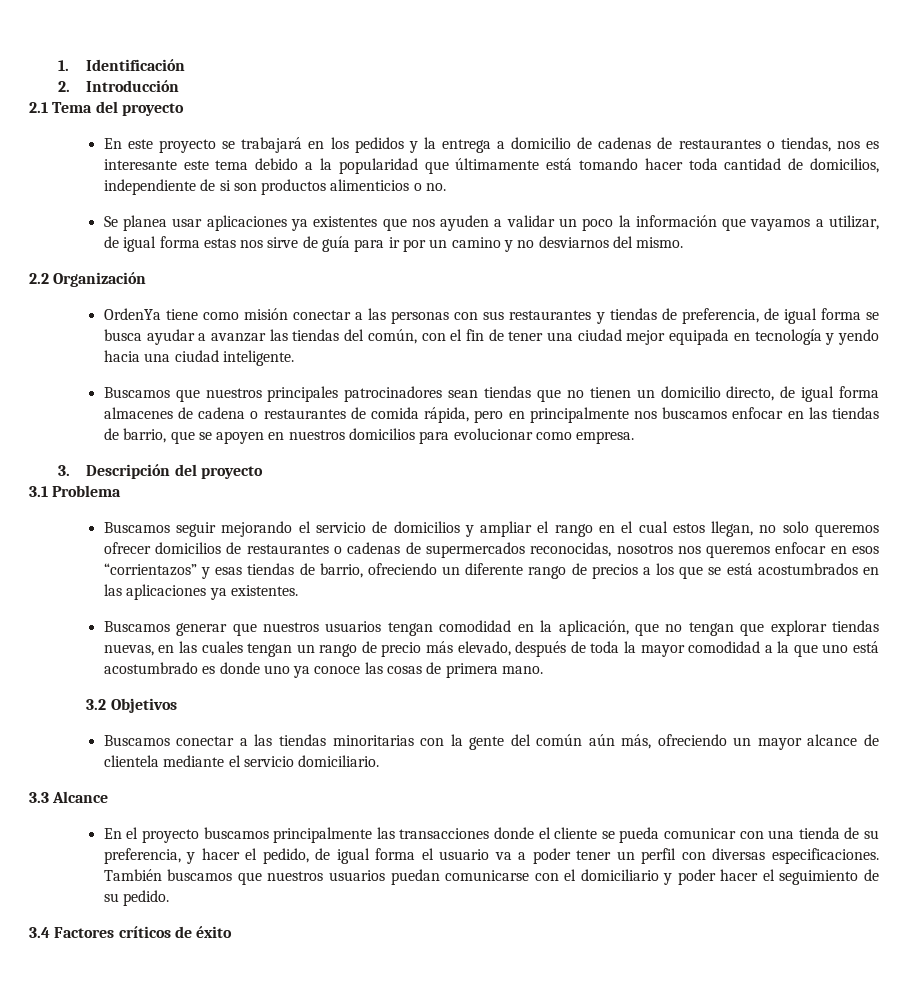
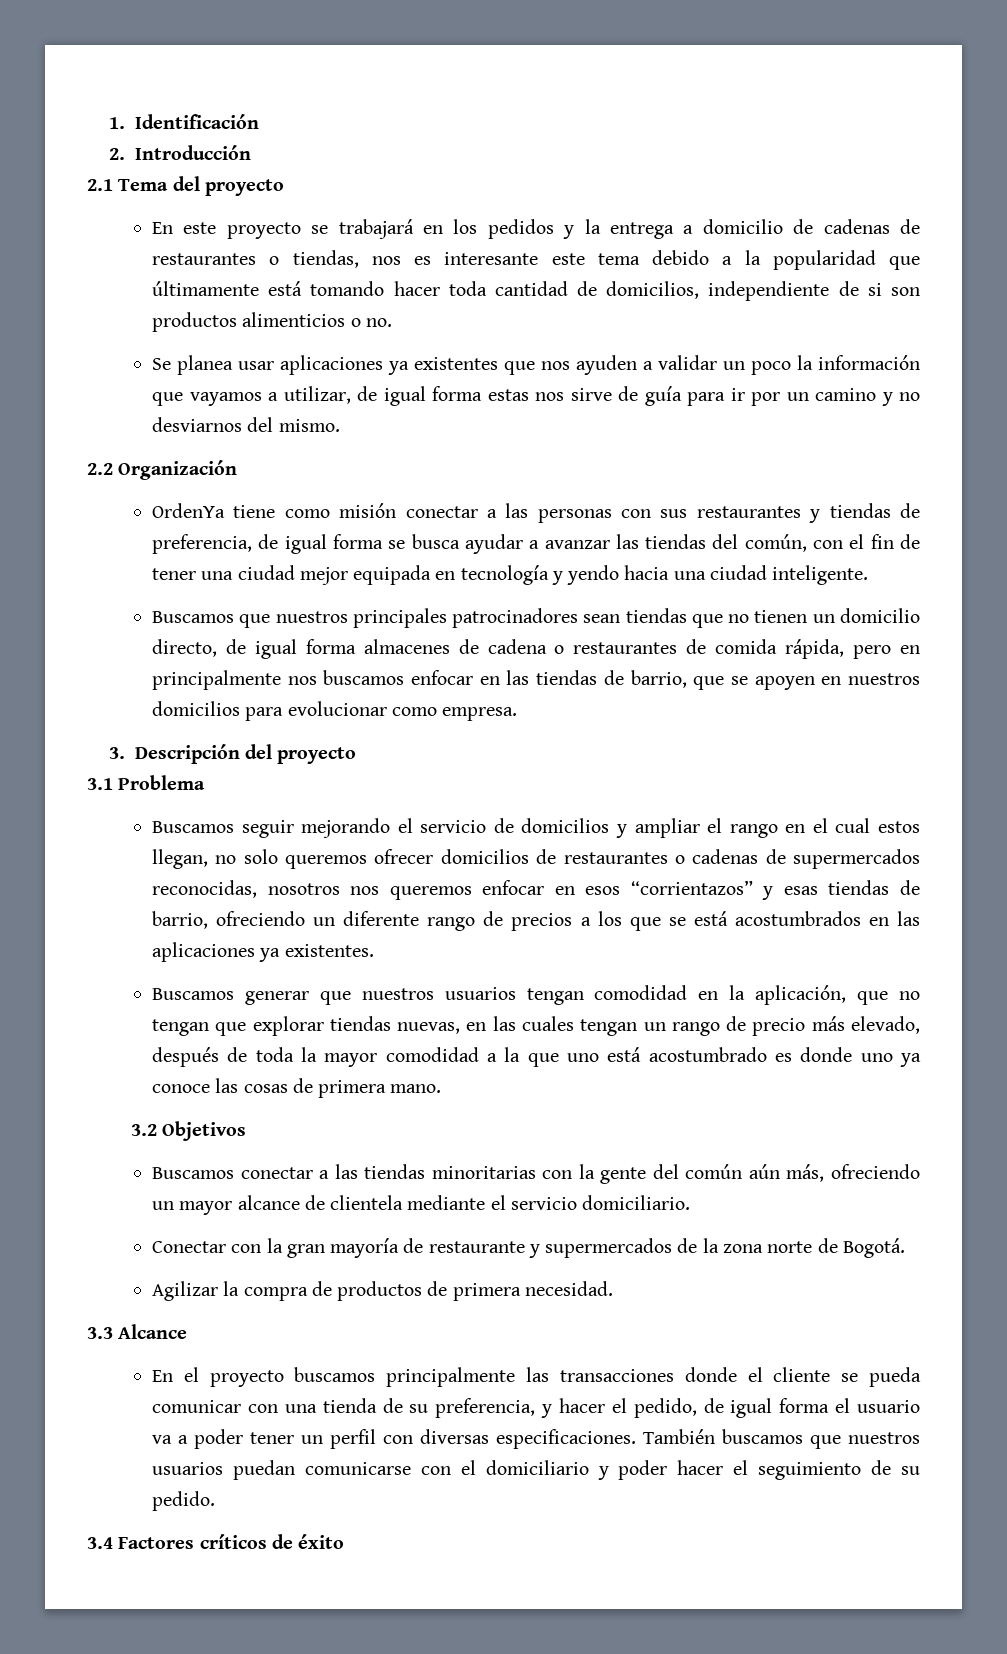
+ Conectar con la gran mayoría de restaurante y supermercados de la zona norte de Bogotá.
+ Agilizar la compra de productos de primera necesidad.

